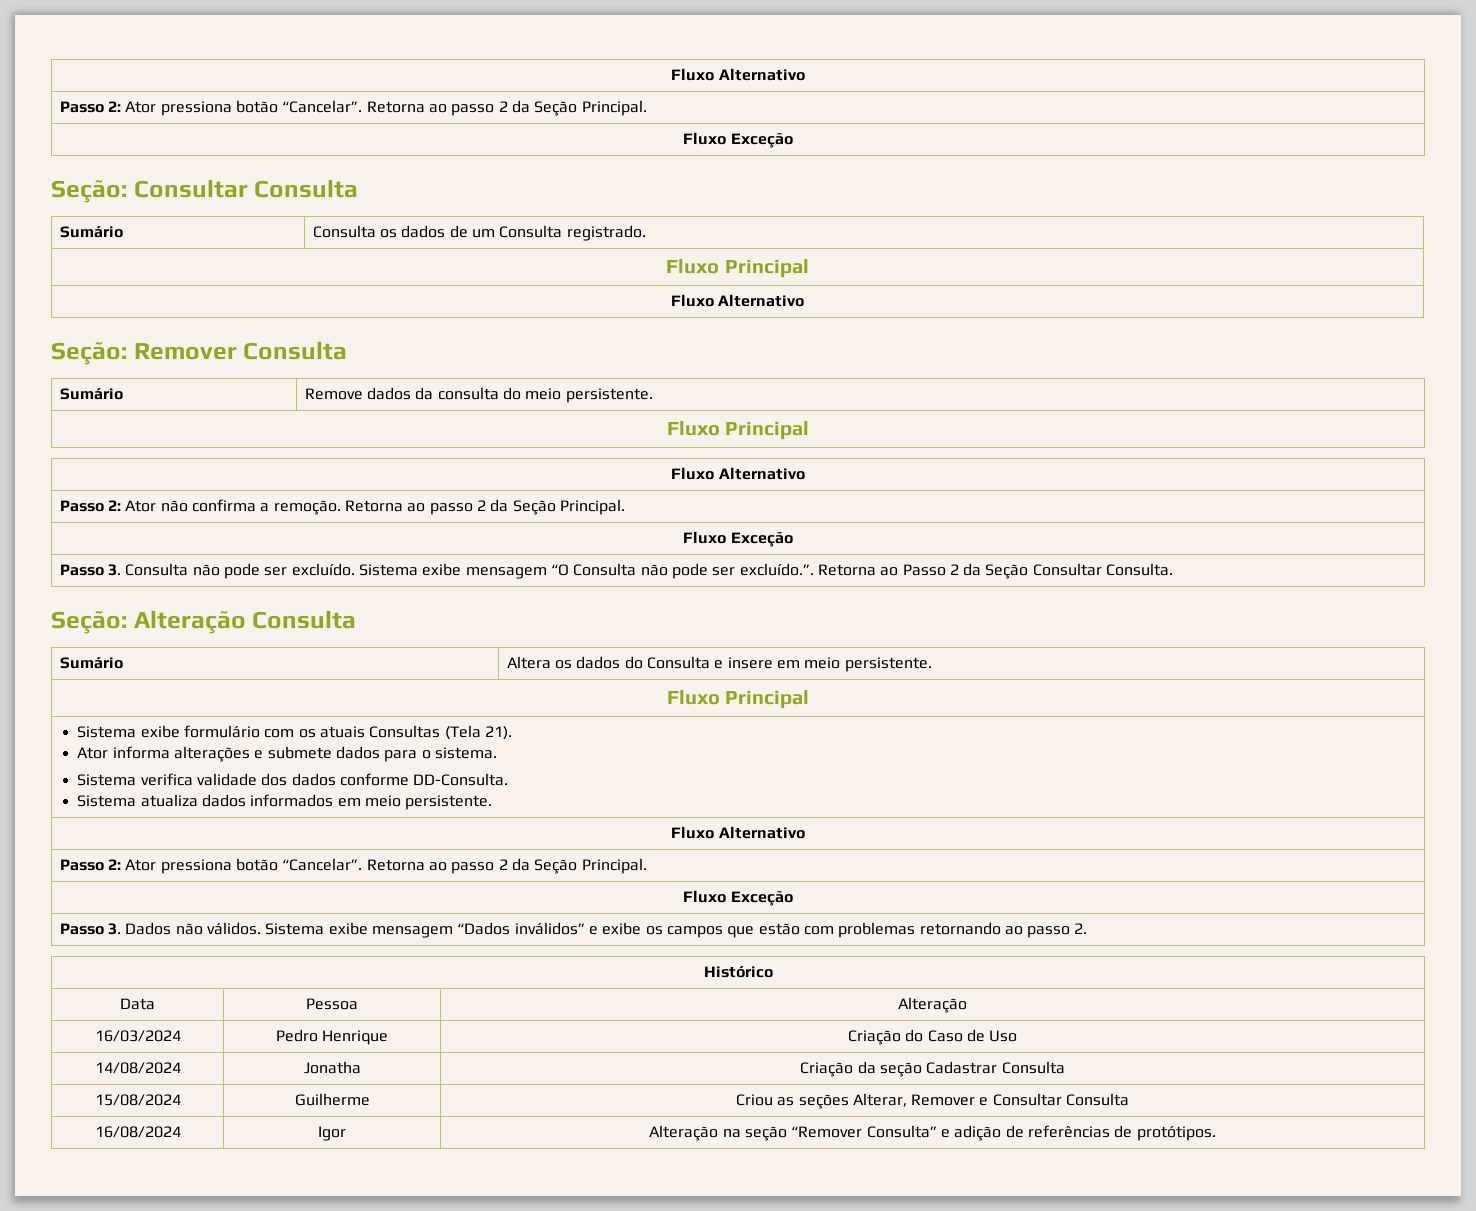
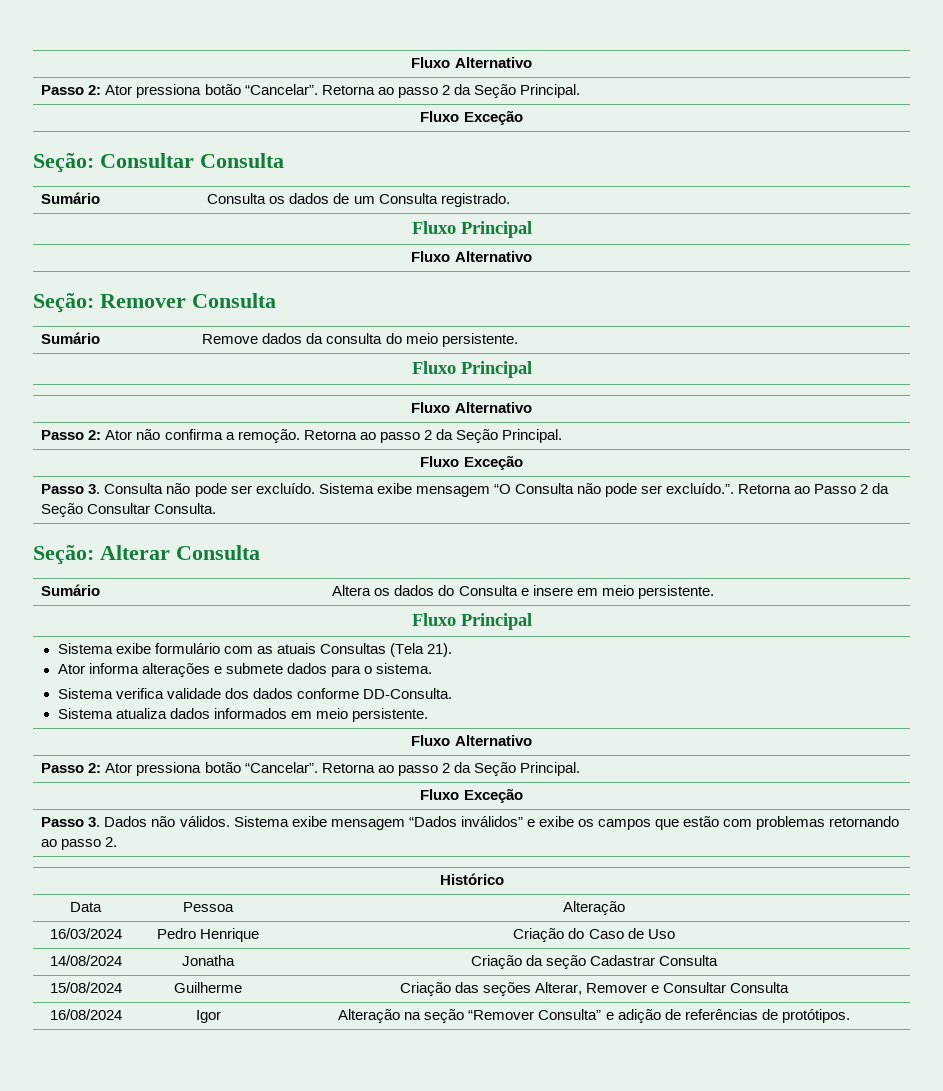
- Seção: Alteração Consulta
+ Seção: Alterar Consulta
- Sistema exibe formulário com os atuais Consultas (Tela 21).
+ Sistema exibe formulário com as atuais Consultas (Tela 21).
- 15/08/2024 | Guilherme | Criou as seções Alterar, Remover e Consultar Consulta
+ 15/08/2024 | Guilherme | Criação das seções Alterar, Remover e Consultar Consulta

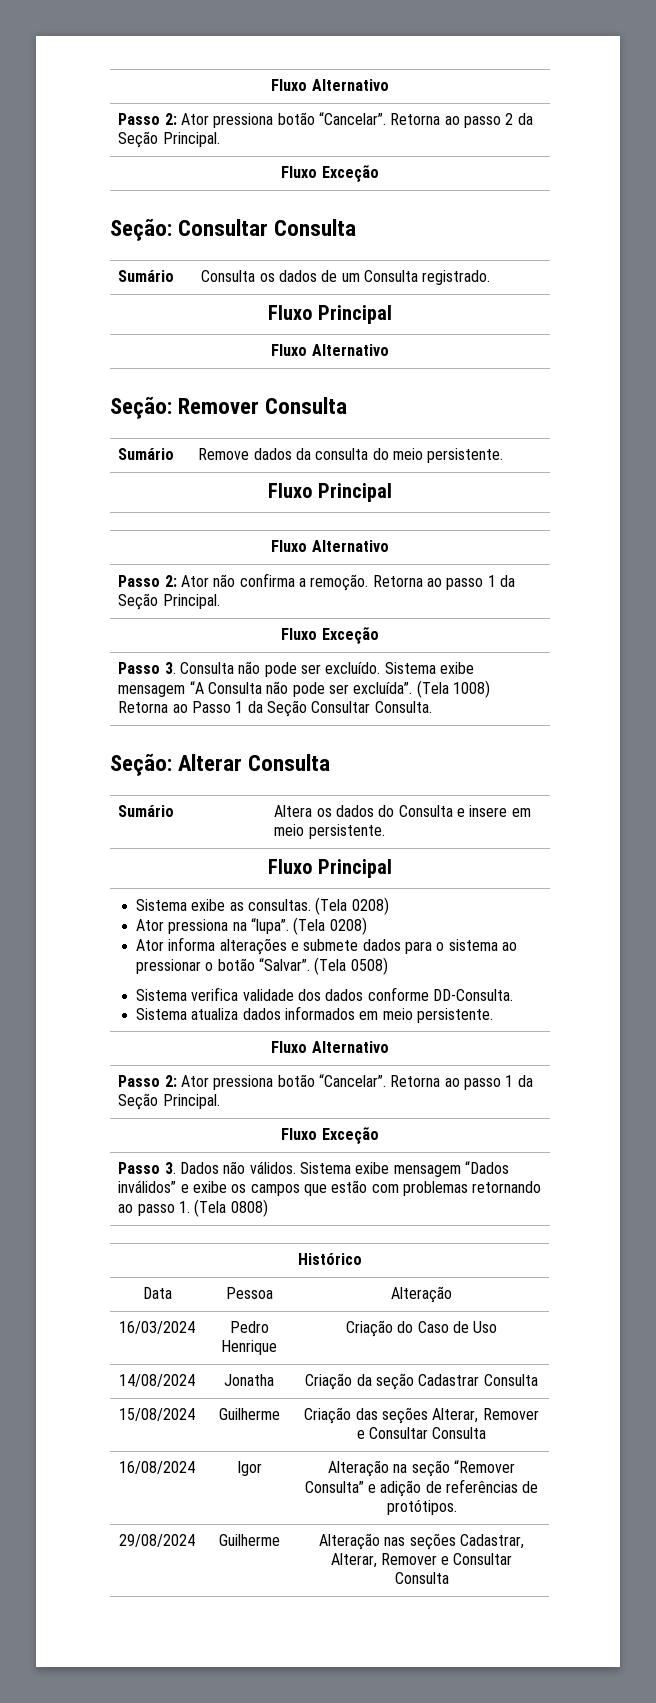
- Passo 2: Ator não confirma a remoção. Retorna ao passo 2 da Seção Principal.
+ Passo 2: Ator não confirma a remoção. Retorna ao passo 1 da Seção Principal.
- Passo 3. Consulta não pode ser excluído. Sistema exibe mensagem “O Consulta não pode ser excluído.”. Retorna ao Passo 2 da Seção Consultar Consulta.
+ Passo 3. Consulta não pode ser excluído. Sistema exibe mensagem “A Consulta não pode ser excluída”. (Tela 1008) Retorna ao Passo 1 da Seção Consultar Consulta.
- Sistema exibe formulário com as atuais Consultas (Tela 21).
+ Sistema exibe as consultas. (Tela 0208)
+ Ator pressiona na “lupa”. (Tela 0208)
- Ator informa alterações e submete dados para o sistema.
+ Ator informa alterações e submete dados para o sistema ao pressionar o botão “Salvar”. (Tela 0508)
  Sistema atualiza dados informados em meio persistente.
  Fluxo Alternativo
- Passo 2: Ator pressiona botão “Cancelar”. Retorna ao passo 2 da Seção Principal.
+ Passo 2: Ator pressiona botão “Cancelar”. Retorna ao passo 1 da Seção Principal.
- Passo 3. Dados não válidos. Sistema exibe mensagem “Dados inválidos” e exibe os campos que estão com problemas retornando ao passo 2.
+ Passo 3. Dados não válidos. Sistema exibe mensagem “Dados inválidos” e exibe os campos que estão com problemas retornando ao passo 1. (Tela 0808)
+ 29/08/2024 | Guilherme | Alteração nas seções Cadastrar, Alterar, Remover e Consultar Consulta

